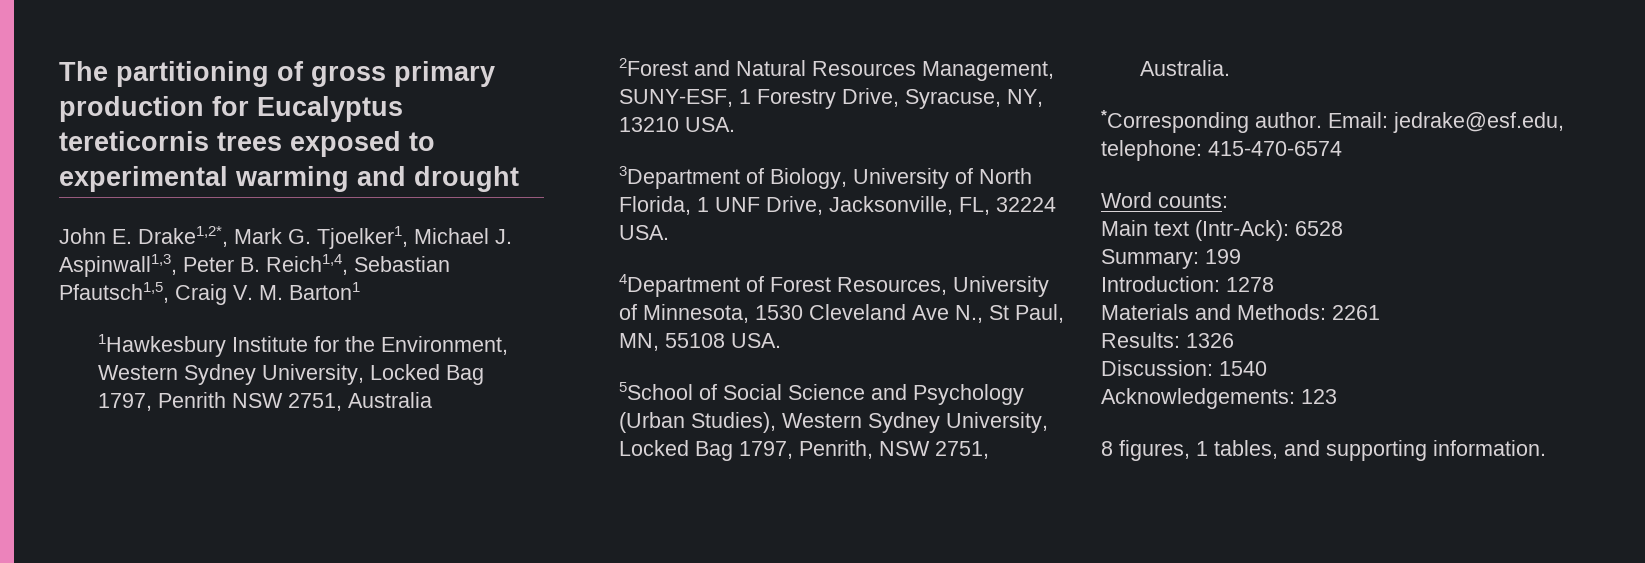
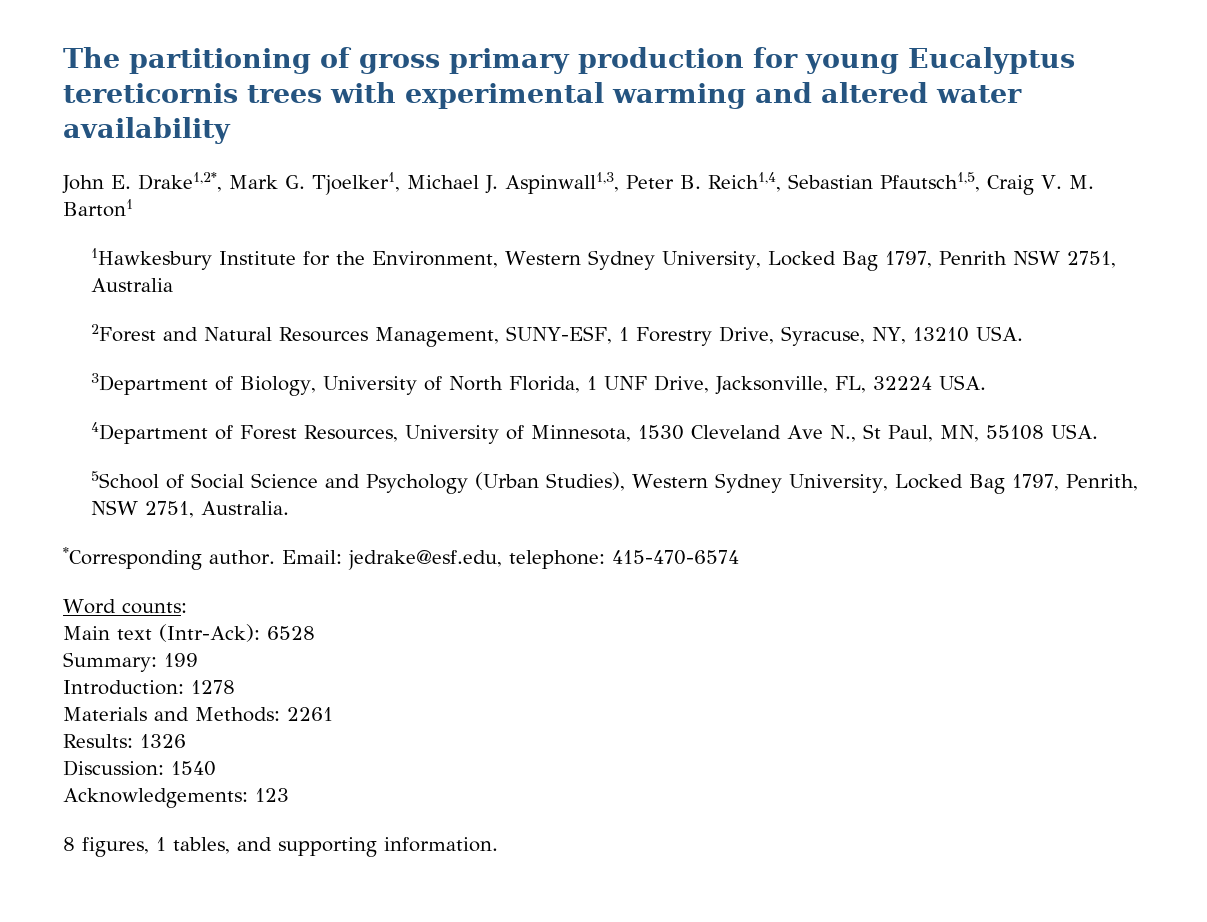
- The partitioning of gross primary production for Eucalyptus tereticornis trees exposed to experimental warming and drought
+ The partitioning of gross primary production for young Eucalyptus tereticornis trees with experimental warming and altered water availability

